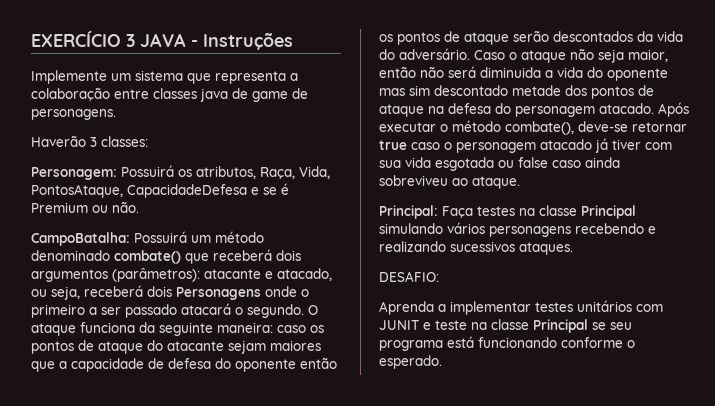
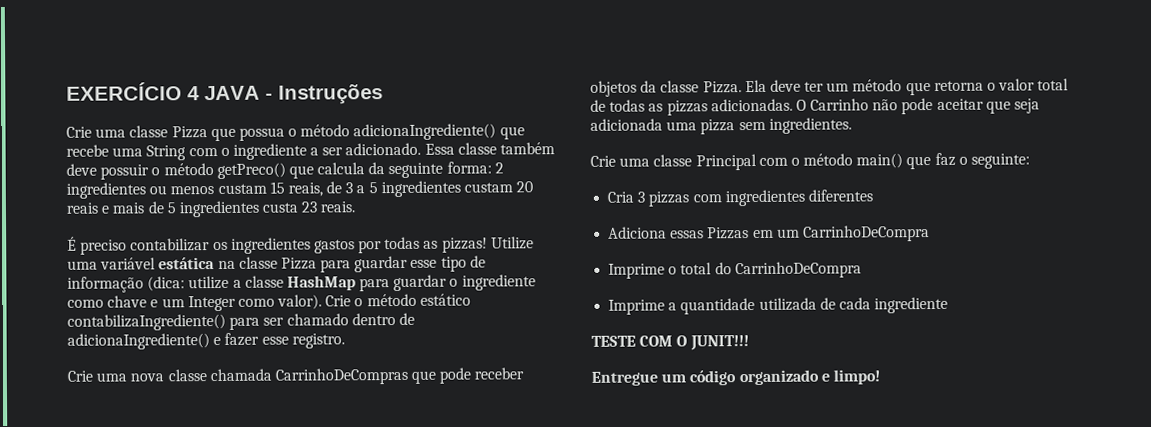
- EXERCÍCIO 3 JAVA - Instruções
+ EXERCÍCIO 4 JAVA - Instruções
- Implemente um sistema que representa a colaboração entre classes java de game de personagens.
- Haverão 3 classes:
- Personagem: Possuirá os atributos, Raça, Vida, PontosAtaque, CapacidadeDefesa e se é Premium ou não.
- CampoBatalha: Possuirá um método denominado combate() que receberá dois argumentos (parâmetros): atacante e atacado, ou seja, receberá dois Personagens onde o primeiro a ser passado atacará o segundo. O ataque funciona da seguinte maneira: caso os pontos de ataque do atacante sejam maiores que a capacidade de defesa do oponente então os pontos de ataque serão descontados da vida do adversário. Caso o ataque não seja maior, então não será diminuida a vida do oponente mas sim descontado metade dos pontos de ataque na defesa do personagem atacado. Após executar o método combate(), deve-se retornar true caso o personagem atacado já tiver com sua vida esgotada ou false caso ainda sobreviveu ao ataque.
- Principal: Faça testes na classe Principal simulando vários personagens recebendo e realizando sucessivos ataques.
- DESAFIO:
- Aprenda a implementar testes unitários com JUNIT e teste na classe Principal se seu programa está funcionando conforme o esperado.
+ Crie uma classe Pizza que possua o método adicionaIngrediente() que recebe uma String com o ingrediente a ser adicionado. Essa classe também deve possuir o método getPreco() que calcula da seguinte forma: 2 ingredientes ou menos custam 15 reais, de 3 a 5 ingredientes custam 20 reais e mais de 5 ingredientes custa 23 reais.
+ É preciso contabilizar os ingredientes gastos por todas as pizzas! Utilize uma variável estática na classe Pizza para guardar esse tipo de informação (dica: utilize a classe HashMap para guardar o ingrediente como chave e um Integer como valor). Crie o método estático contabilizaIngrediente() para ser chamado dentro de adicionaIngrediente() e fazer esse registro.
+ Crie uma nova classe chamada CarrinhoDeCompras que pode receber objetos da classe Pizza. Ela deve ter um método que retorna o valor total de todas as pizzas adicionadas. O Carrinho não pode aceitar que seja adicionada uma pizza sem ingredientes.
+ Crie uma classe Principal com o método main() que faz o seguinte:
+ Cria 3 pizzas com ingredientes diferentes
+ Adiciona essas Pizzas em um CarrinhoDeCompra
+ Imprime o total do CarrinhoDeCompra
+ Imprime a quantidade utilizada de cada ingrediente
+ TESTE COM O JUNIT!!!
+ Entregue um código organizado e limpo!

